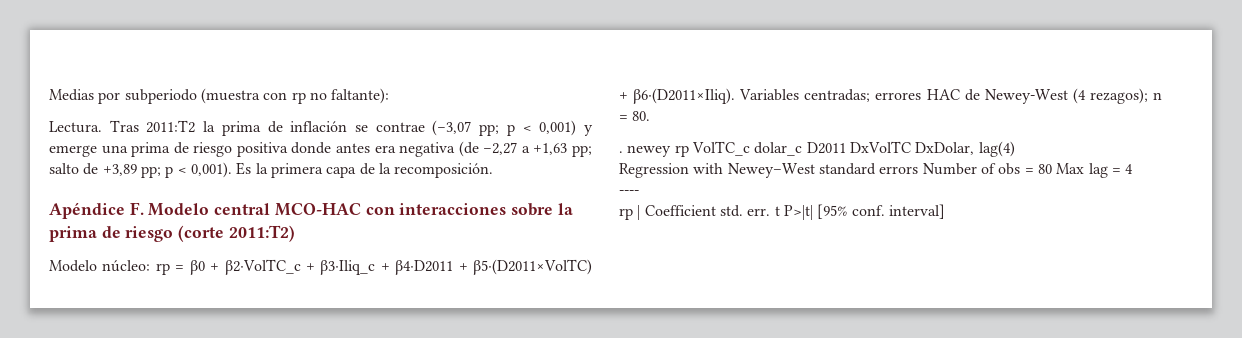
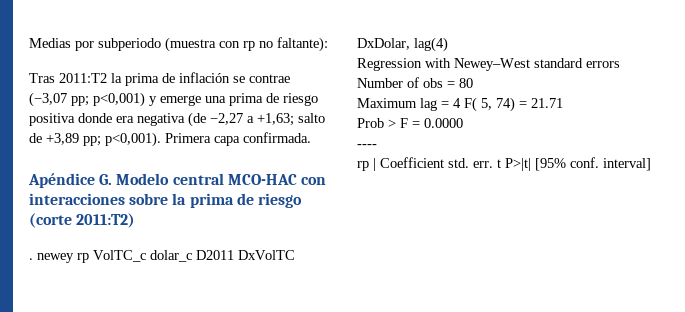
- Lectura. Tras 2011:T2 la prima de inflación se contrae (−3,07 pp; p < 0,001) y emerge una prima de riesgo positiva donde antes era negativa (de −2,27 a +1,63 pp; salto de +3,89 pp; p < 0,001). Es la primera capa de la recomposición.
+ Tras 2011:T2 la prima de inflación se contrae (−3,07 pp; p<0,001) y emerge una prima de riesgo positiva donde era negativa (de −2,27 a +1,63; salto de +3,89 pp; p<0,001). Primera capa confirmada.
- Apéndice F. Modelo central MCO-HAC con interacciones sobre la prima de riesgo (corte 2011:T2)
+ Apéndice G. Modelo central MCO-HAC con interacciones sobre la prima de riesgo (corte 2011:T2)
- Modelo núcleo: rp = β0 + β2·VolTC_c + β3·Iliq_c + β4·D2011 + β5·(D2011×VolTC) + β6·(D2011×Iliq). Variables centradas; errores HAC de Newey-West (4 rezagos); n = 80.
- Regression with Newey–West standard errors Number of obs = 80 Max lag = 4
+ Regression with Newey–West standard errors Number of obs = 80
+ Maximum lag = 4 F( 5, 74) = 21.71
+ Prob > F = 0.0000

